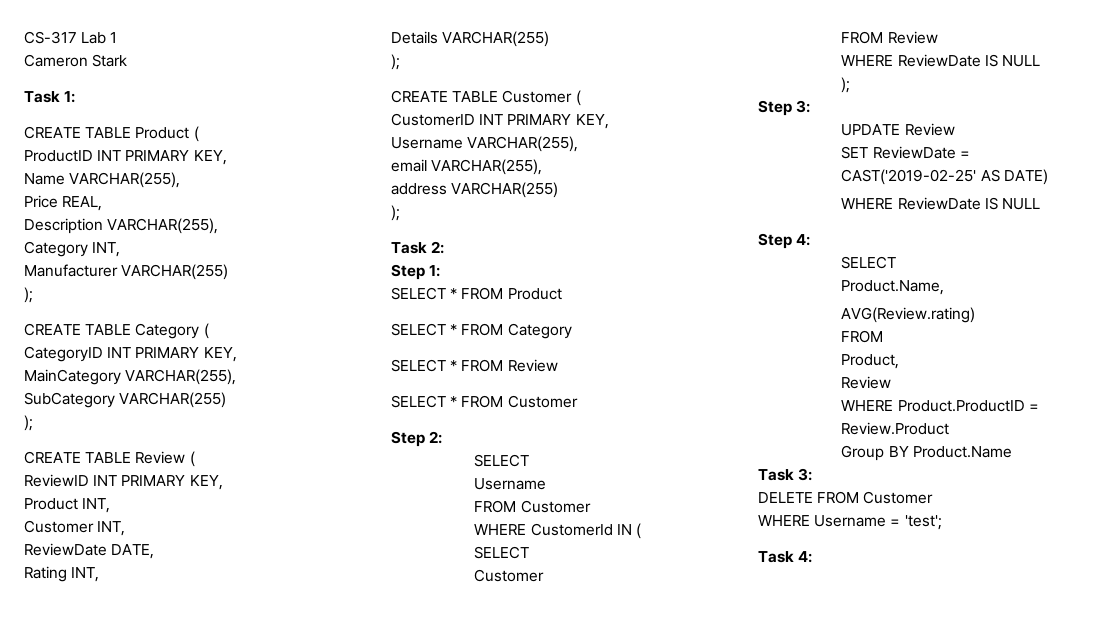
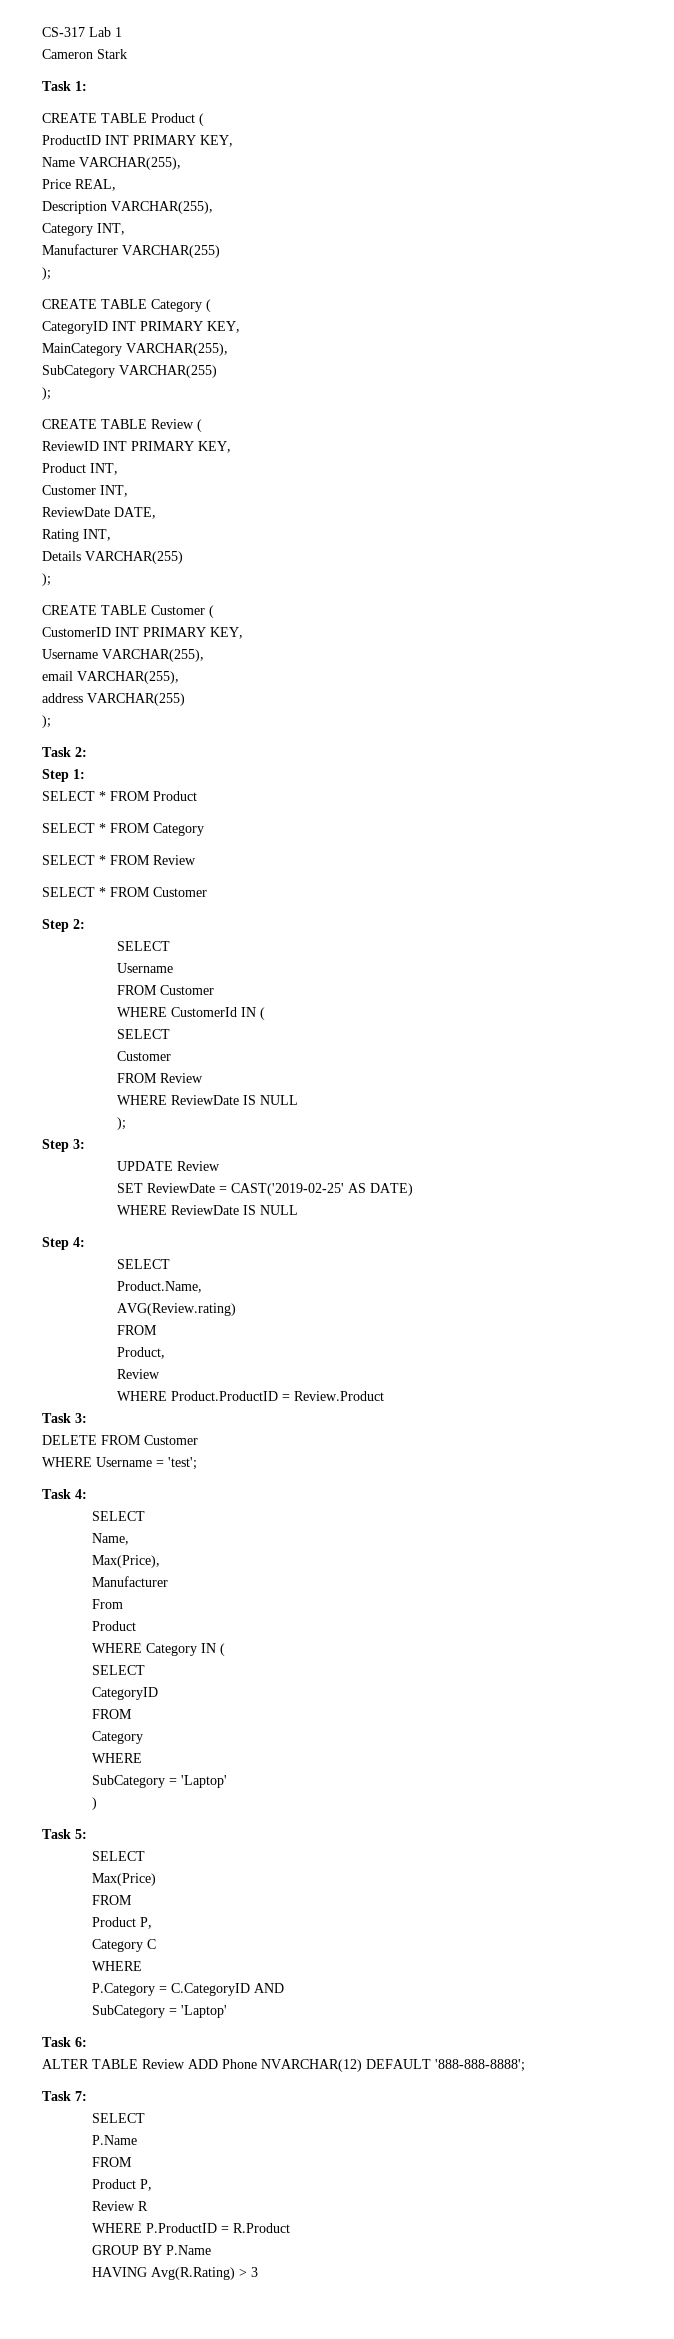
- Group BY Product.Name
  Task 4:
+ SELECT
+ Name,
+ Max(Price),
+ Manufacturer
+ From
+ Product
+ WHERE Category IN (
+ SELECT
+ CategoryID
+ FROM
+ Category
+ WHERE
+ SubCategory = 'Laptop'
+ )
+ Task 5:
+ SELECT
+ Max(Price)
+ FROM
+ Product P,
+ Category C
+ WHERE
+ P.Category = C.CategoryID AND
+ SubCategory = 'Laptop'
+ Task 6:
+ ALTER TABLE Review ADD Phone NVARCHAR(12) DEFAULT '888-888-8888';
+ Task 7:
+ SELECT
+ P.Name
+ FROM
+ Product P,
+ Review R
+ WHERE P.ProductID = R.Product
+ GROUP BY P.Name
+ HAVING Avg(R.Rating) > 3

